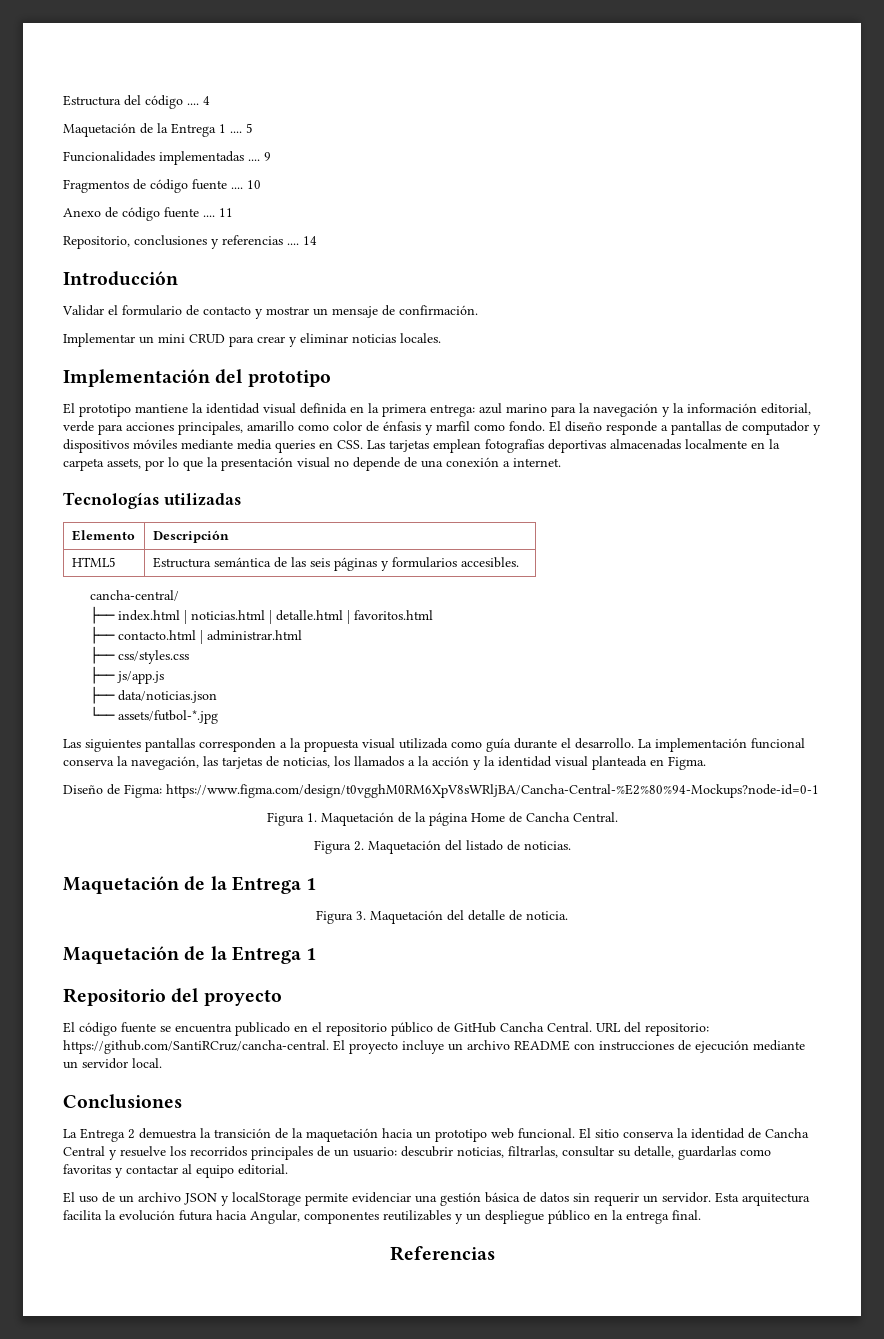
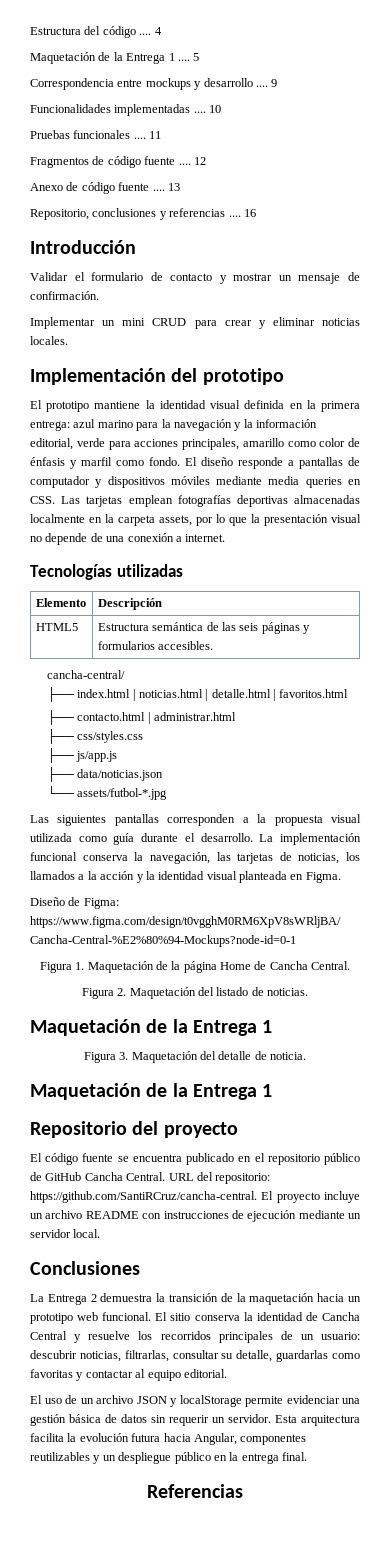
- Funcionalidades implementadas .... 9
+ Correspondencia entre mockups y desarrollo .... 9
+ Funcionalidades implementadas .... 10
+ Pruebas funcionales .... 11
- 10
+ 12
- 11
+ 13
- 14
+ 16

